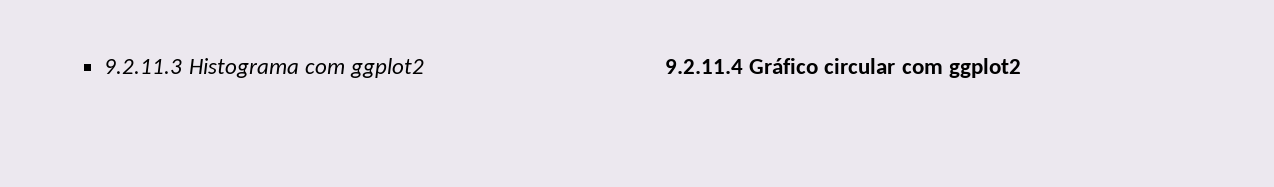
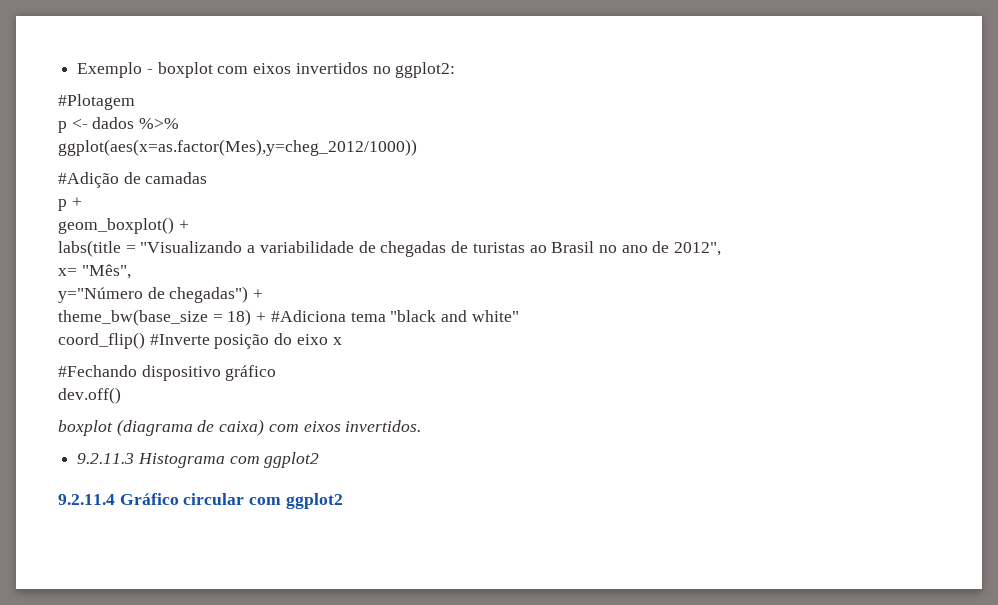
+ Exemplo - boxplot com eixos invertidos no ggplot2:
+ #Plotagem
+ p <- dados %>%
+ ggplot(aes(x=as.factor(Mes),y=cheg_2012/1000))
+ #Adição de camadas
+ p +
+ geom_boxplot() +
+ labs(title = "Visualizando a variabilidade de chegadas de turistas ao Brasil no ano de 2012",
+ x= "Mês",
+ y="Número de chegadas") +
+ theme_bw(base_size = 18) + #Adiciona tema "black and white"
+ coord_flip() #Inverte posição do eixo x
+ #Fechando dispositivo gráfico
+ dev.off()
+ boxplot (diagrama de caixa) com eixos invertidos.

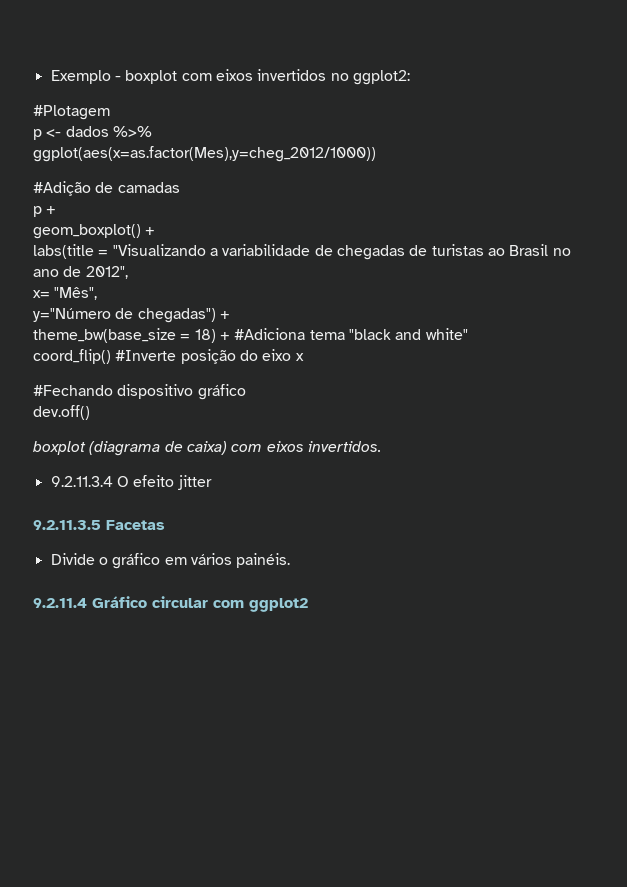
- 9.2.11.3 Histograma com ggplot2
+ 9.2.11.3.4 O efeito jitter
+ 9.2.11.3.5 Facetas
+ Divide o gráfico em vários painéis.

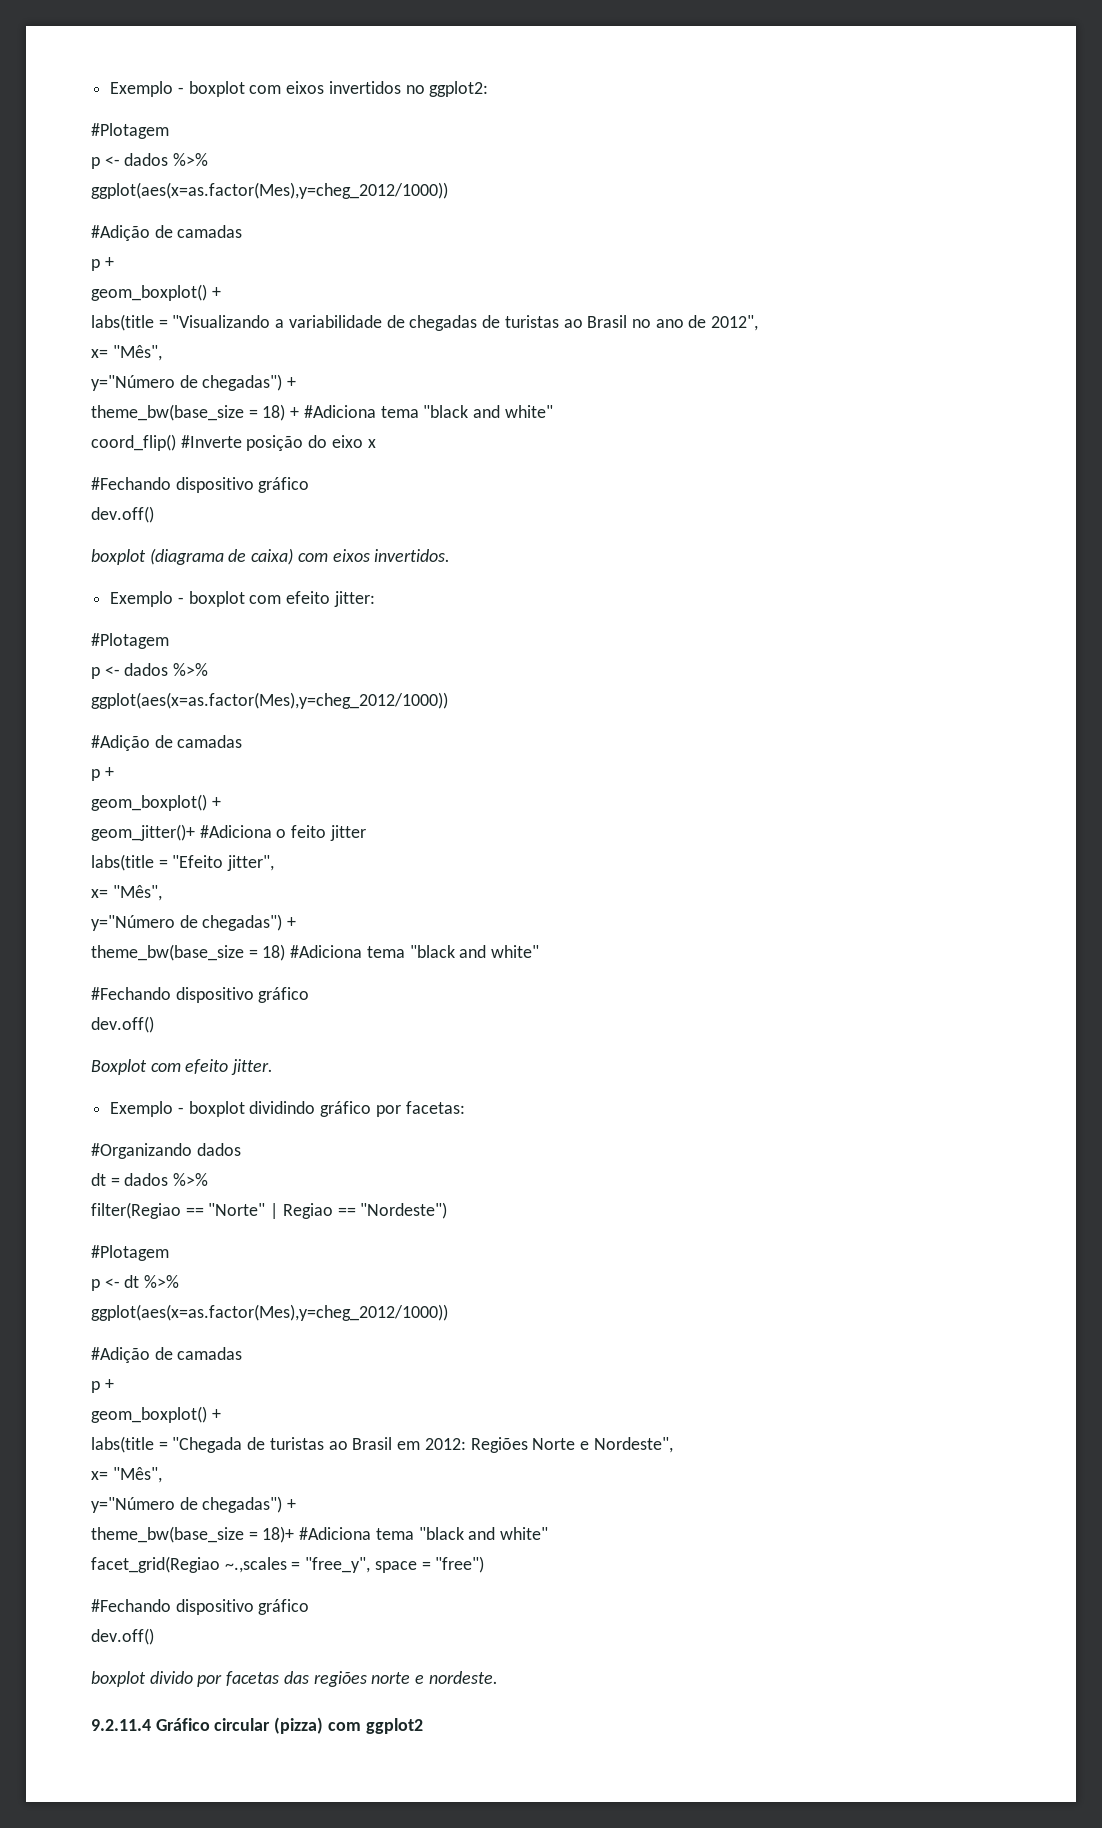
- 9.2.11.3.4 O efeito jitter
- 9.2.11.3.5 Facetas
- Divide o gráfico em vários painéis.
+ Exemplo - boxplot com efeito jitter:
+ #Plotagem
+ p <- dados %>%
+ ggplot(aes(x=as.factor(Mes),y=cheg_2012/1000))
+ #Adição de camadas
+ p +
+ geom_boxplot() +
+ geom_jitter()+ #Adiciona o feito jitter
+ labs(title = "Efeito jitter",
+ x= "Mês",
+ y="Número de chegadas") +
+ theme_bw(base_size = 18) #Adiciona tema "black and white"
+ #Fechando dispositivo gráfico
+ dev.off()
+ Boxplot com efeito jitter.
+ Exemplo - boxplot dividindo gráfico por facetas:
+ #Organizando dados
+ dt = dados %>%
+ filter(Regiao == "Norte" | Regiao == "Nordeste")
+ #Plotagem
+ p <- dt %>%
+ ggplot(aes(x=as.factor(Mes),y=cheg_2012/1000))
+ #Adição de camadas
+ p +
+ geom_boxplot() +
+ labs(title = "Chegada de turistas ao Brasil em 2012: Regiões Norte e Nordeste",
+ x= "Mês",
+ y="Número de chegadas") +
+ theme_bw(base_size = 18)+ #Adiciona tema "black and white"
+ facet_grid(Regiao ~.,scales = "free_y", space = "free")
+ #Fechando dispositivo gráfico
+ dev.off()
+ boxplot divido por facetas das regiões norte e nordeste.
- 9.2.11.4 Gráfico circular com ggplot2
+ 9.2.11.4 Gráfico circular (pizza) com ggplot2

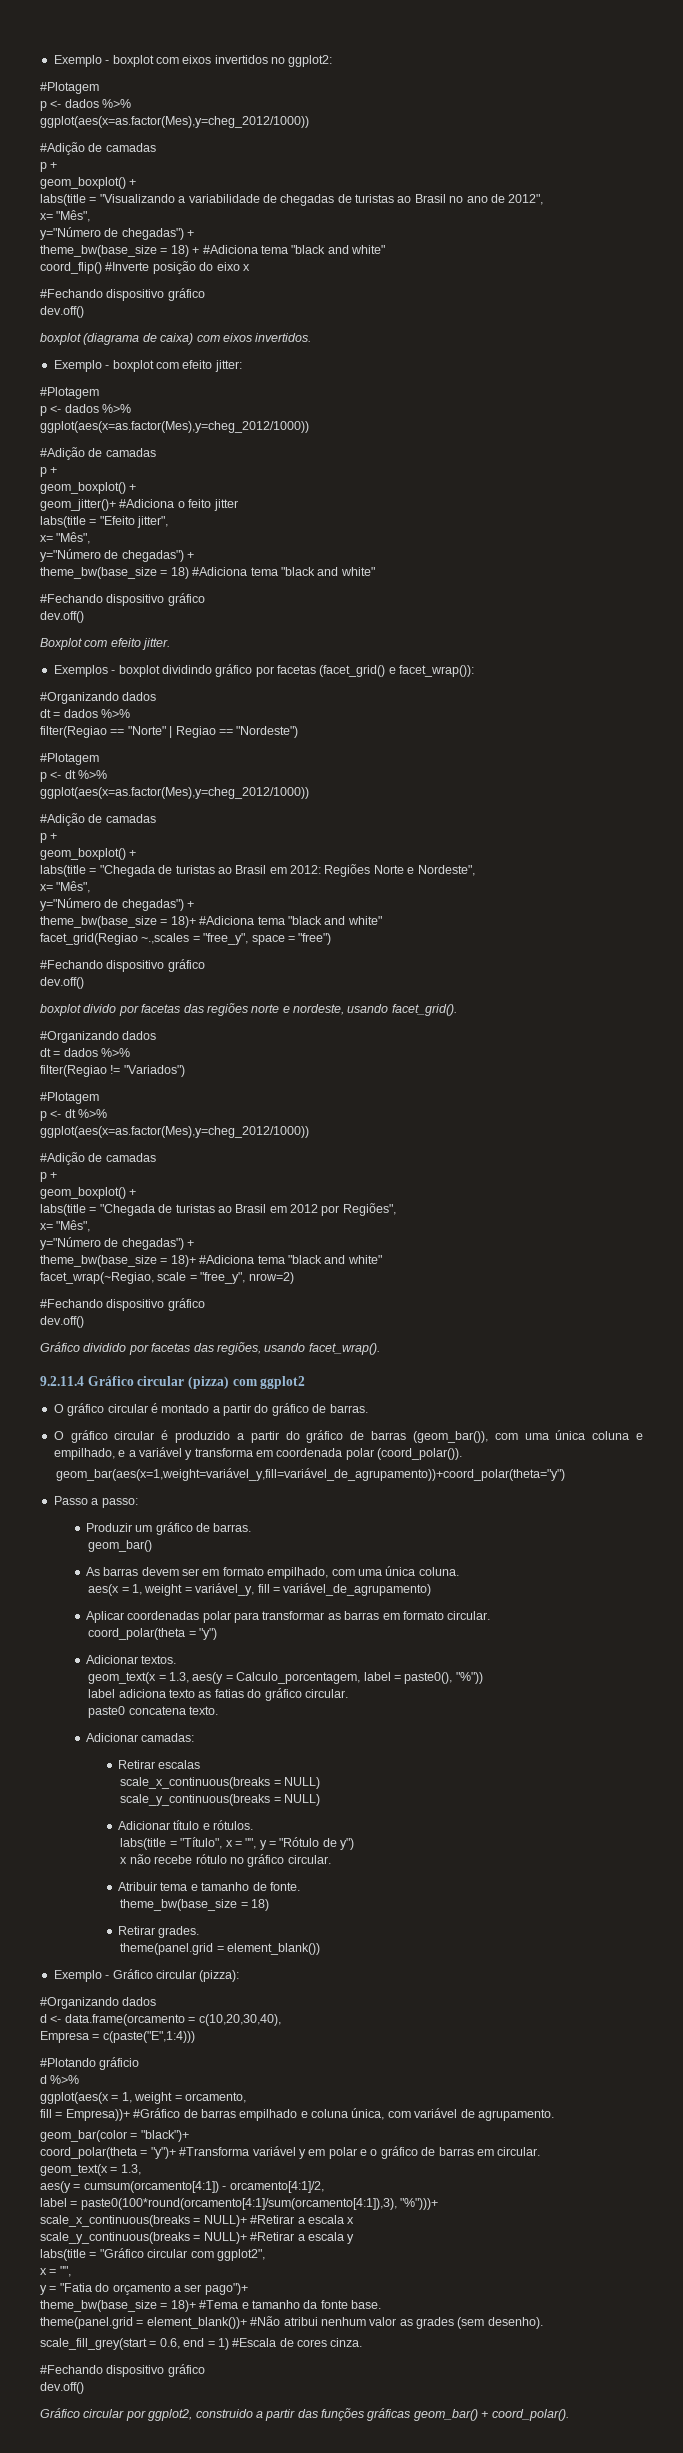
- Exemplo - boxplot dividindo gráfico por facetas:
+ Exemplos - boxplot dividindo gráfico por facetas (facet_grid() e facet_wrap()):
- boxplot divido por facetas das regiões norte e nordeste.
+ boxplot divido por facetas das regiões norte e nordeste, usando facet_grid().
+ #Organizando dados
+ dt = dados %>%
+ filter(Regiao != "Variados")
+ #Plotagem
+ p <- dt %>%
+ ggplot(aes(x=as.factor(Mes),y=cheg_2012/1000))
+ #Adição de camadas
+ p +
+ geom_boxplot() +
+ labs(title = "Chegada de turistas ao Brasil em 2012 por Regiões",
+ x= "Mês",
+ y="Número de chegadas") +
+ theme_bw(base_size = 18)+ #Adiciona tema "black and white"
+ facet_wrap(~Regiao, scale = "free_y", nrow=2)
+ #Fechando dispositivo gráfico
+ dev.off()
+ Gráfico dividido por facetas das regiões, usando facet_wrap().
+ O gráfico circular é montado a partir do gráfico de barras.
+ O gráfico circular é produzido a partir do gráfico de barras (geom_bar()), com uma única coluna e empilhado, e a variável y transforma em coordenada polar (coord_polar()).
+ geom_bar(aes(x=1,weight=variável_y,fill=variável_de_agrupamento))+coord_polar(theta="y")
+ Passo a passo:
+ Produzir um gráfico de barras.
+ geom_bar()
+ As barras devem ser em formato empilhado, com uma única coluna.
+ aes(x = 1, weight = variável_y, fill = variável_de_agrupamento)
+ Aplicar coordenadas polar para transformar as barras em formato circular.
+ coord_polar(theta = "y")
+ Adicionar textos.
+ geom_text(x = 1.3, aes(y = Calculo_porcentagem, label = paste0(), "%"))
+ label adiciona texto as fatias do gráfico circular.
+ paste0 concatena texto.
+ Adicionar camadas:
+ Retirar escalas
+ scale_x_continuous(breaks = NULL)
+ scale_y_continuous(breaks = NULL)
+ Adicionar título e rótulos.
+ labs(title = "Título", x = "", y = "Rótulo de y")
+ x não recebe rótulo no gráfico circular.
+ Atribuir tema e tamanho de fonte.
+ theme_bw(base_size = 18)
+ Retirar grades.
+ theme(panel.grid = element_blank())
+ Exemplo - Gráfico circular (pizza):
+ #Organizando dados
+ d <- data.frame(orcamento = c(10,20,30,40),
+ Empresa = c(paste("E",1:4)))
+ #Plotando gráficio
+ d %>%
+ ggplot(aes(x = 1, weight = orcamento,
+ fill = Empresa))+ #Gráfico de barras empilhado e coluna única, com variável de agrupamento.
+ geom_bar(color = "black")+
+ coord_polar(theta = "y")+ #Transforma variável y em polar e o gráfico de barras em circular.
+ geom_text(x = 1.3,
+ aes(y = cumsum(orcamento[4:1]) - orcamento[4:1]/2,
+ label = paste0(100*round(orcamento[4:1]/sum(orcamento[4:1]),3), "%")))+
+ scale_x_continuous(breaks = NULL)+ #Retirar a escala x
+ scale_y_continuous(breaks = NULL)+ #Retirar a escala y
+ labs(title = "Gráfico circular com ggplot2",
+ x = "",
+ y = "Fatia do orçamento a ser pago")+
+ theme_bw(base_size = 18)+ #Tema e tamanho da fonte base.
+ theme(panel.grid = element_blank())+ #Não atribui nenhum valor as grades (sem desenho).
+ scale_fill_grey(start = 0.6, end = 1) #Escala de cores cinza.
+ #Fechando dispositivo gráfico
+ dev.off()
+ Gráfico circular por ggplot2, construido a partir das funções gráficas geom_bar() + coord_polar().

